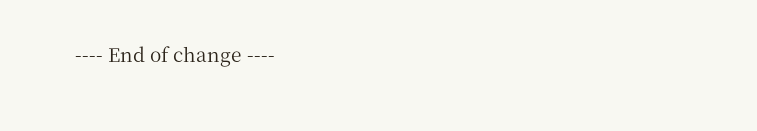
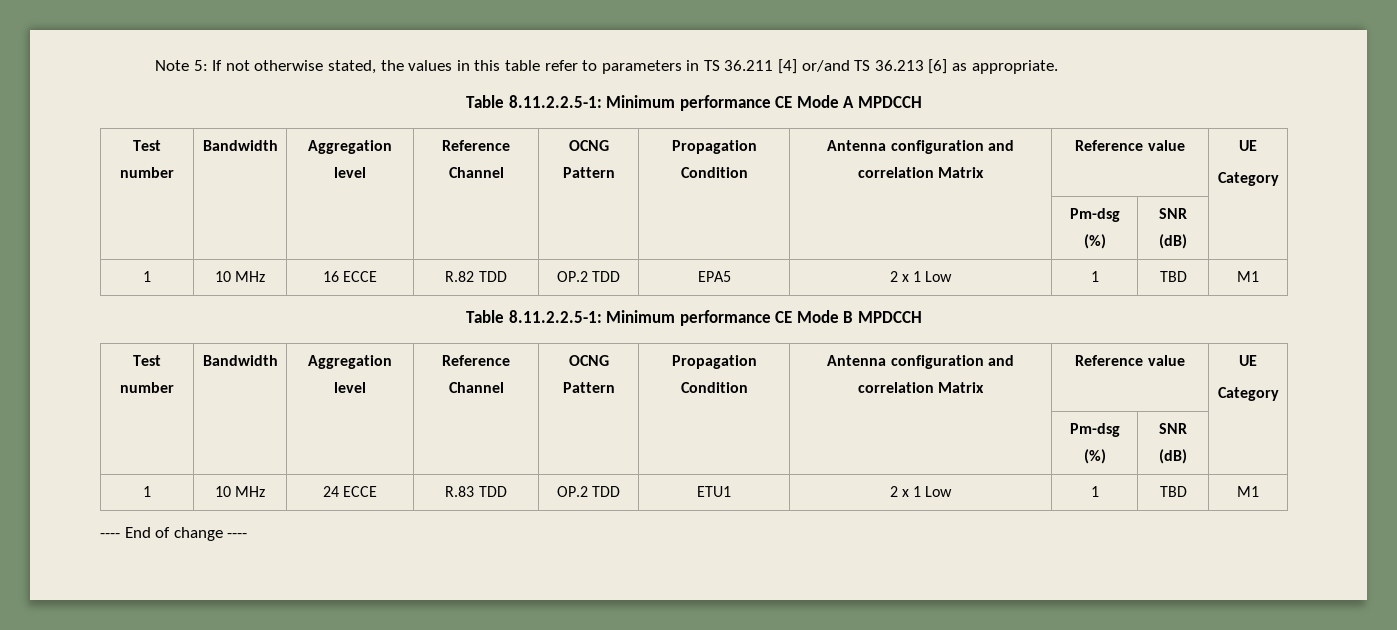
+ Note 5: If not otherwise stated, the values in this table refer to parameters in TS 36.211 [4] or/and TS 36.213 [6] as appropriate.
+ Table 8.11.2.2.5-1: Minimum performance CE Mode A MPDCCH
+ Test number | Bandwidth | Aggregation level | Reference Channel | OCNG Pattern | Propagation Condition | Antenna configuration and correlation Matrix | Reference value | UE
+ Category
+ | | | | | | | Pm-dsg (%) | SNR (dB) |
+ 1 | 10 MHz | 16 ECCE | R.82 TDD | OP.2 TDD | EPA5 | 2 x 1 Low | 1 | TBD | M1
+ Table 8.11.2.2.5-1: Minimum performance CE Mode B MPDCCH
+ Test number | Bandwidth | Aggregation level | Reference Channel | OCNG Pattern | Propagation Condition | Antenna configuration and correlation Matrix | Reference value | UE
+ Category
+ | | | | | | | Pm-dsg (%) | SNR (dB) |
+ 1 | 10 MHz | 24 ECCE | R.83 TDD | OP.2 TDD | ETU1 | 2 x 1 Low | 1 | TBD | M1

